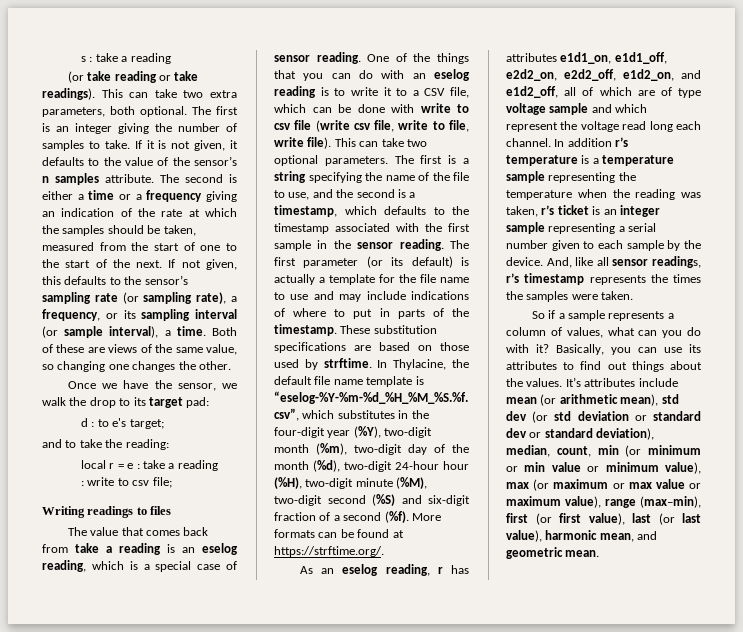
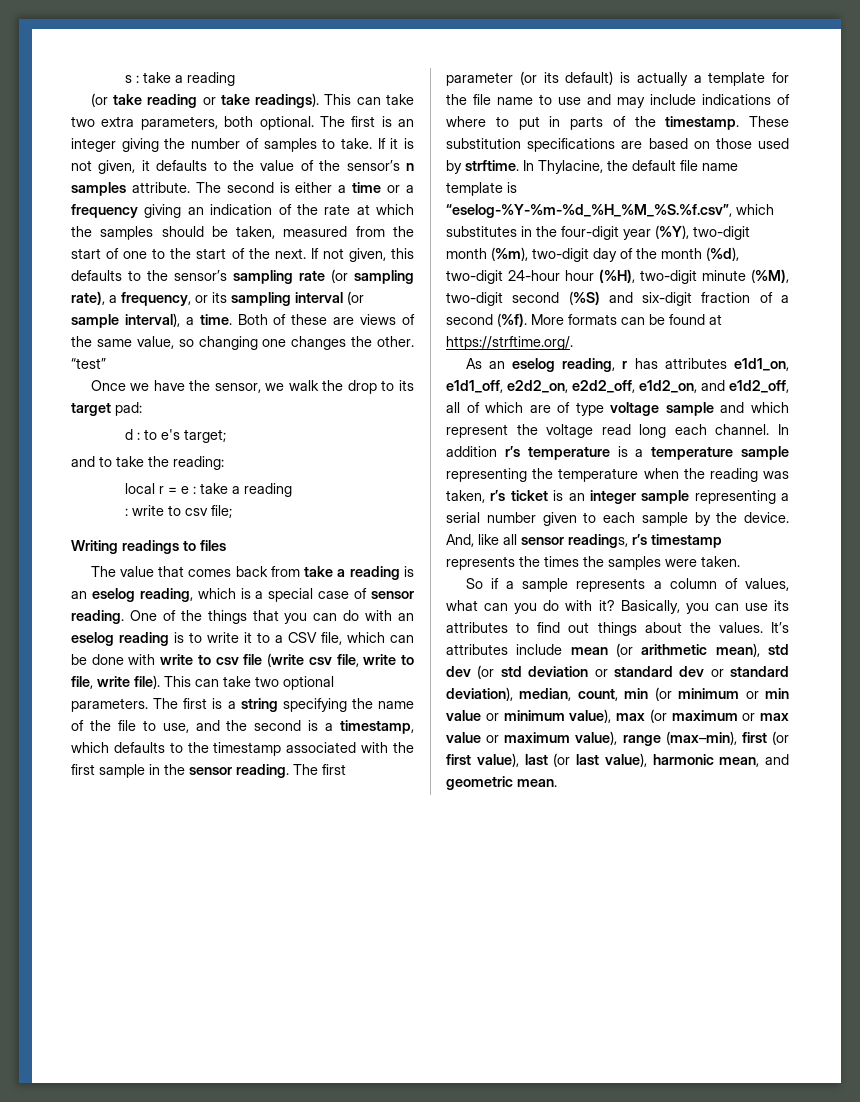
+ “test”

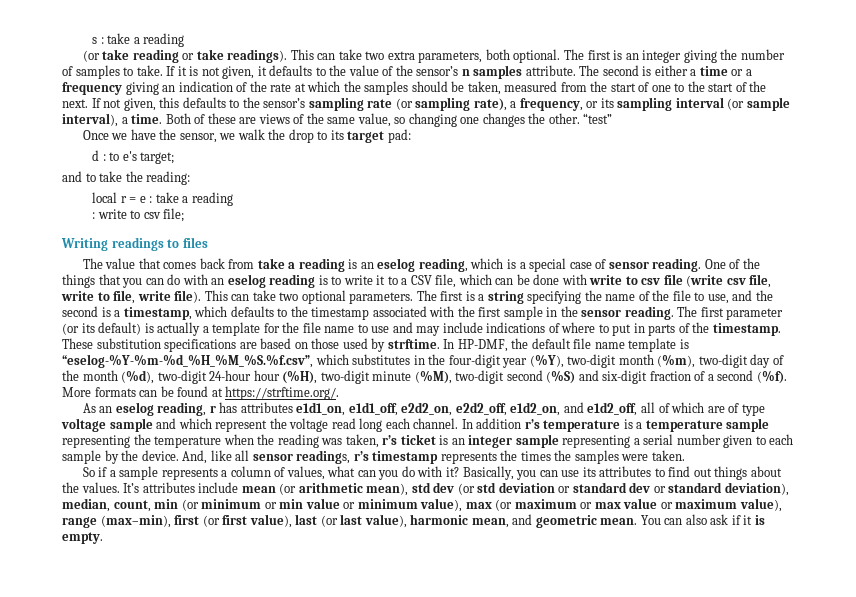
- In Thylacine, the default file name template is “eselog-%Y-%m-%d_%H_%M_%S.%f.csv”, which substitutes in the four-digit year (%Y), two-digit month (%m), two-digit day of the month (%d), two-digit 24-hour hour (%H), two-digit minute (%M), two-digit second (%S) and six-digit fraction of a second (%f).
+ In HP-DMF, the default file name template is “eselog-%Y-%m-%d_%H_%M_%S.%f.csv”, which substitutes in the four-digit year (%Y), two-digit month (%m), two-digit day of the month (%d), two-digit 24-hour hour (%H), two-digit minute (%M), two-digit second (%S) and six-digit fraction of a second (%f).
+ You can also ask if it is empty.

